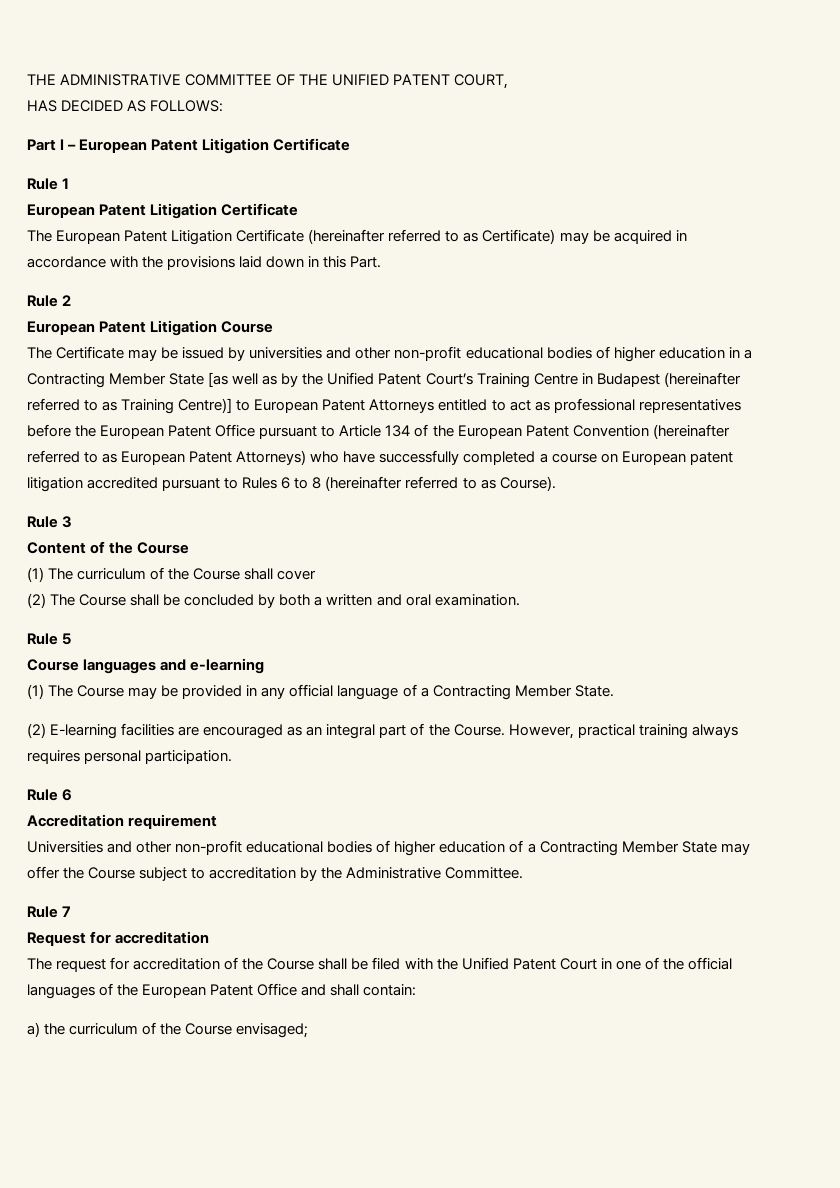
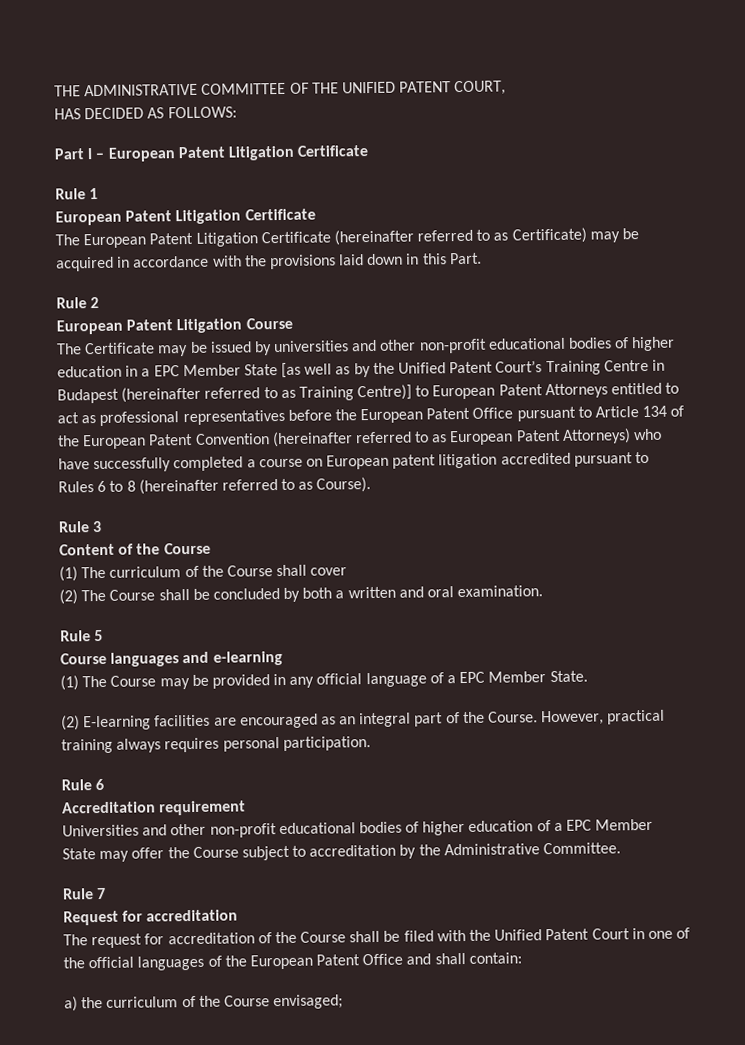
- The Certificate may be issued by universities and other non-profit educational bodies of higher education in a Contracting Member State [as well as by the Unified Patent Court’s Training Centre in Budapest (hereinafter referred to as Training Centre)] to European Patent Attorneys entitled to act as professional representatives before the European Patent Office pursuant to Article 134 of the European Patent Convention (hereinafter referred to as European Patent Attorneys) who have successfully completed a course on European patent litigation accredited pursuant to Rules 6 to 8 (hereinafter referred to as Course).
+ The Certificate may be issued by universities and other non-profit educational bodies of higher education in a EPC Member State [as well as by the Unified Patent Court’s Training Centre in Budapest (hereinafter referred to as Training Centre)] to European Patent Attorneys entitled to act as professional representatives before the European Patent Office pursuant to Article 134 of the European Patent Convention (hereinafter referred to as European Patent Attorneys) who have successfully completed a course on European patent litigation accredited pursuant to Rules 6 to 8 (hereinafter referred to as Course).
- (1) The Course may be provided in any official language of a Contracting Member State.
+ (1) The Course may be provided in any official language of a EPC Member State.
- Universities and other non-profit educational bodies of higher education of a Contracting Member State may offer the Course subject to accreditation by the Administrative Committee.
+ Universities and other non-profit educational bodies of higher education of a EPC Member State may offer the Course subject to accreditation by the Administrative Committee.

